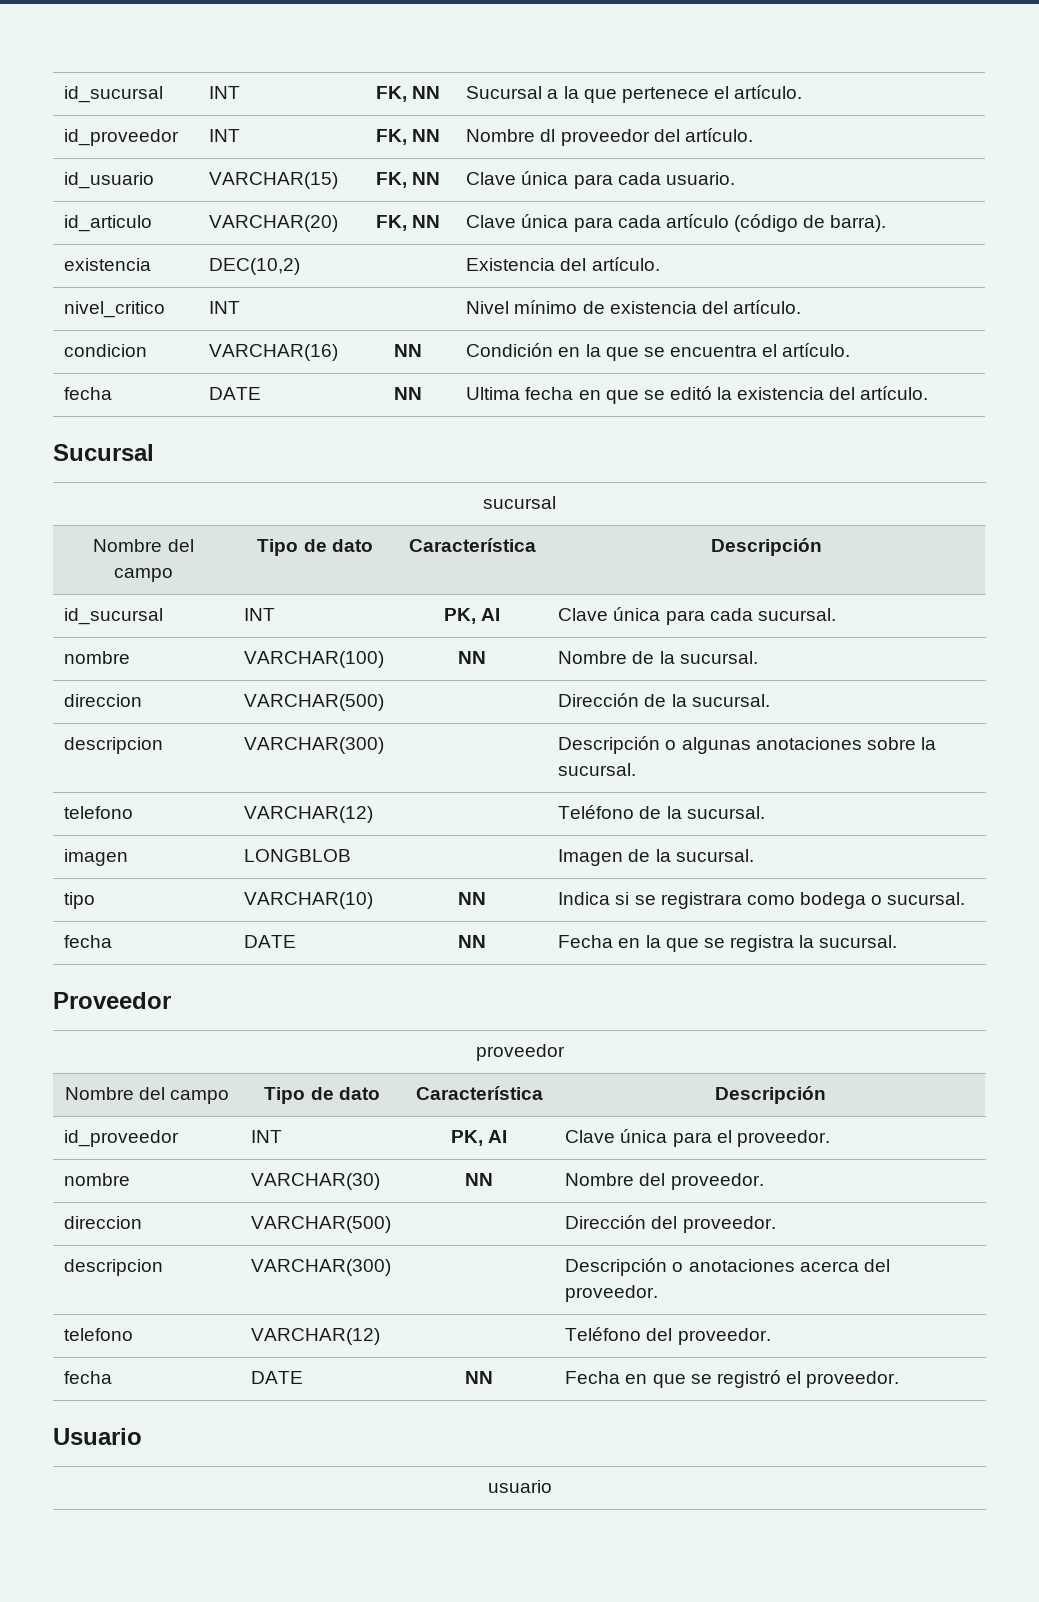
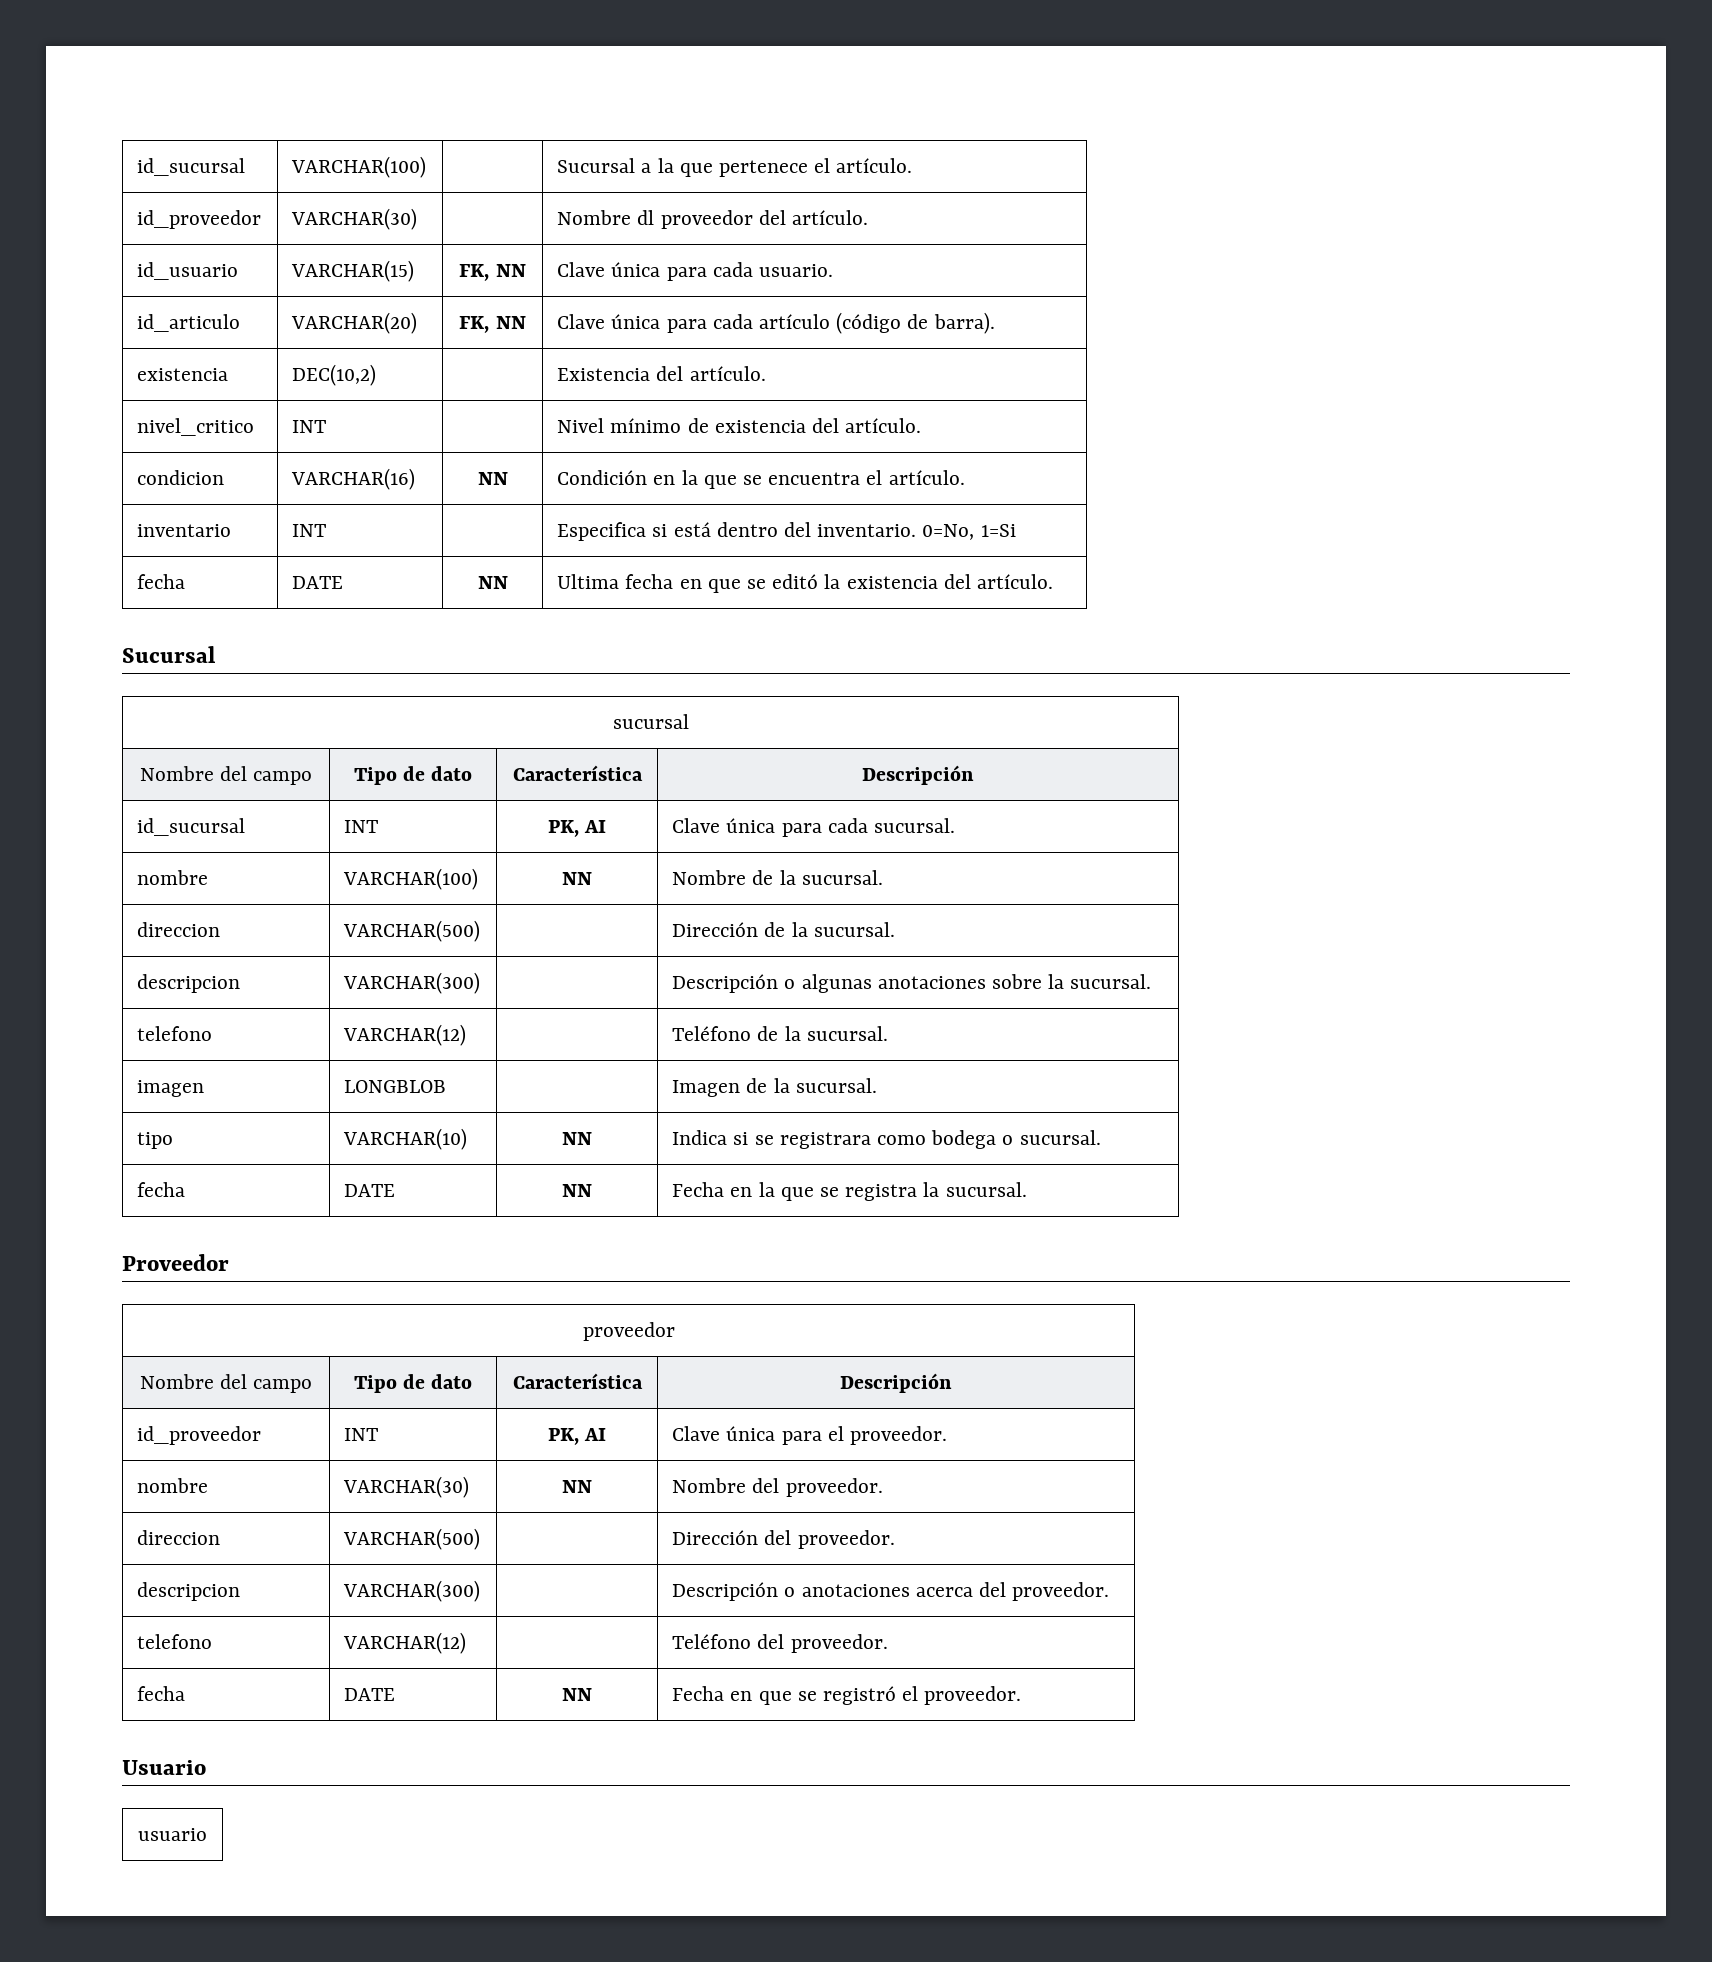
- id_sucursal | INT | FK, NN | Sucursal a la que pertenece el artículo.
+ id_sucursal | VARCHAR(100) | | Sucursal a la que pertenece el artículo.
- id_proveedor | INT | FK, NN | Nombre dl proveedor del artículo.
+ id_proveedor | VARCHAR(30) | | Nombre dl proveedor del artículo.
+ inventario | INT | | Especifica si está dentro del inventario. 0=No, 1=Si

